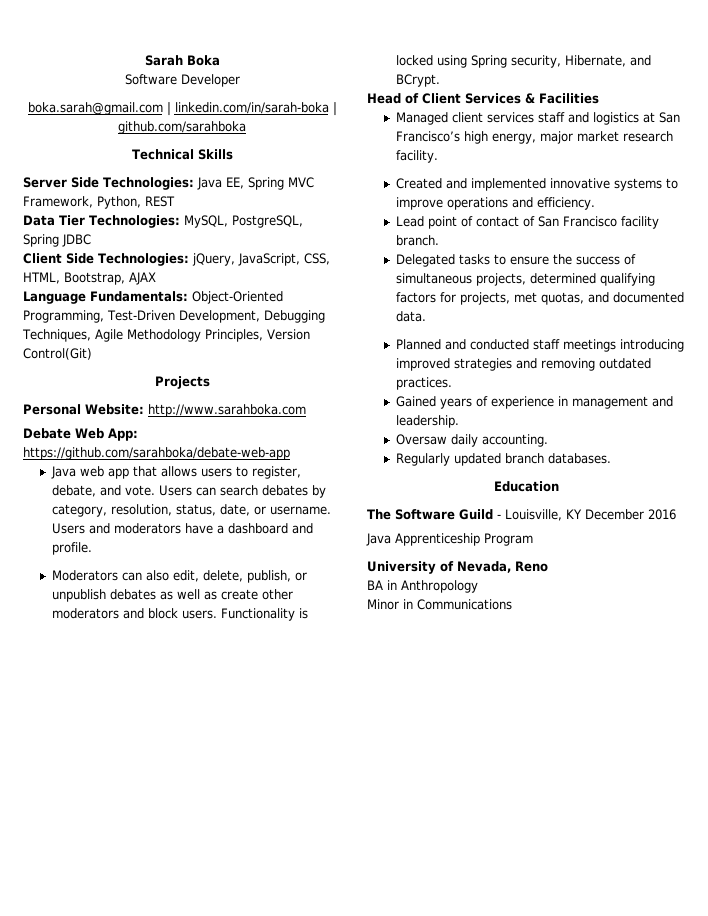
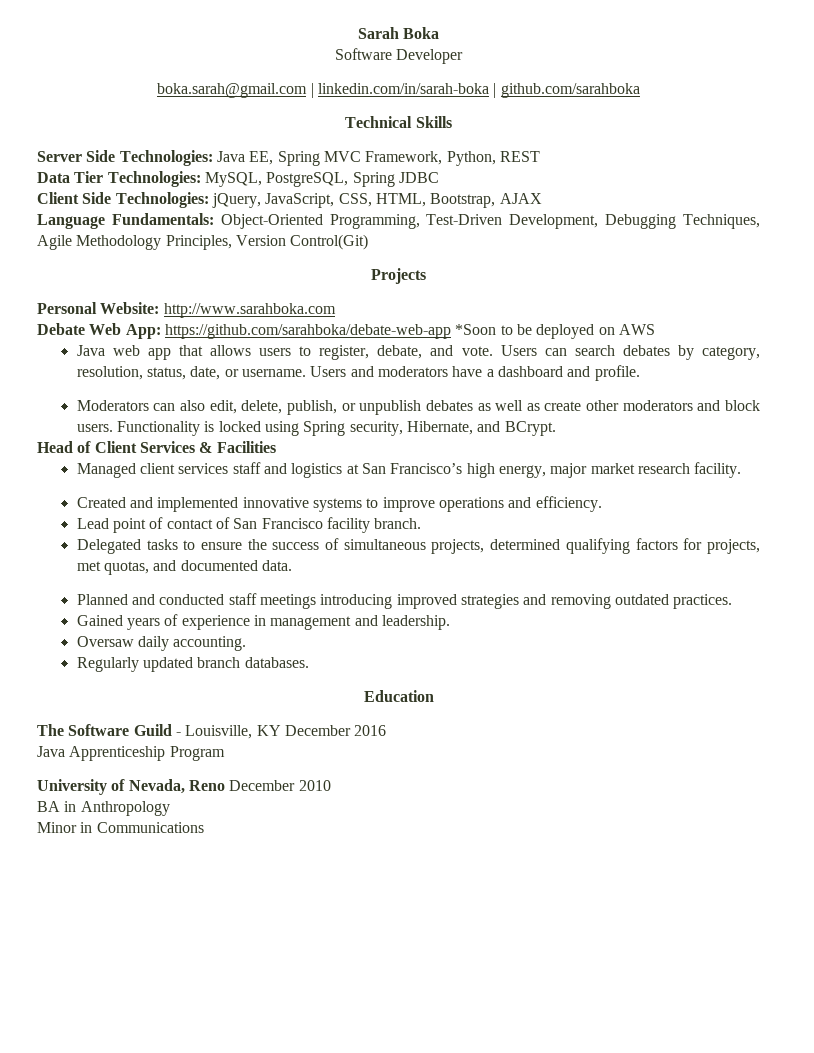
- Debate Web App: https://github.com/sarahboka/debate-web-app
+ Debate Web App: https://github.com/sarahboka/debate-web-app *Soon to be deployed on AWS
- University of Nevada, Reno
+ University of Nevada, Reno December 2010

